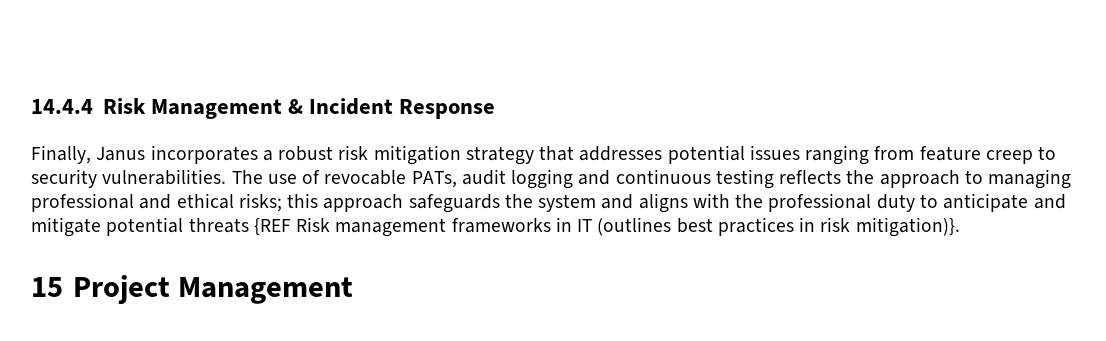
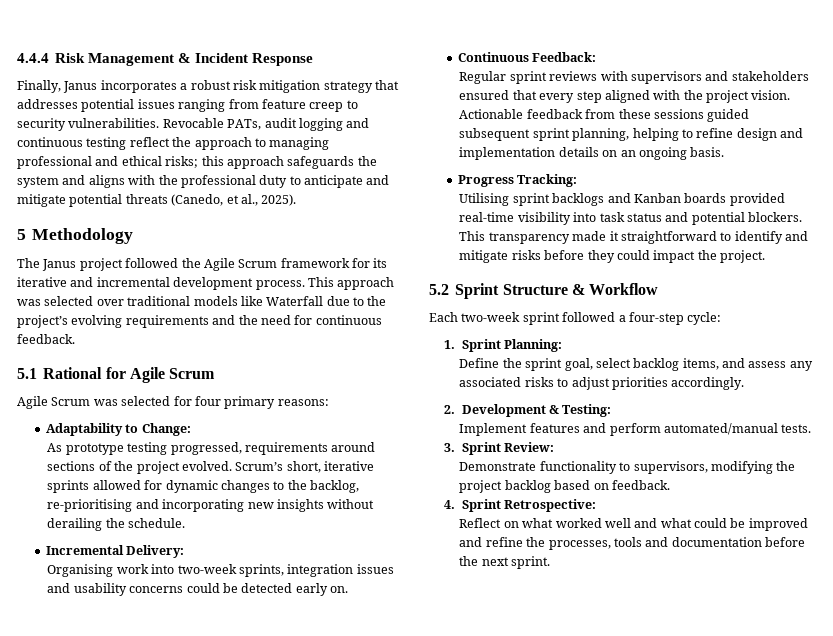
- 14.4.4 Risk Management & Incident Response
+ 4.4.4 Risk Management & Incident Response
- The use of revocable PATs, audit logging and continuous testing reflects the approach to managing professional and ethical risks; this approach safeguards the system and aligns with the professional duty to anticipate and mitigate potential threats {REF Risk management frameworks in IT (outlines best practices in risk mitigation)}.
- 15 Project Management
+ Revocable PATs, audit logging and continuous testing reflect the approach to managing professional and ethical risks; this approach safeguards the system and aligns with the professional duty to anticipate and mitigate potential threats (Canedo, et al., 2025).
+ 5 Methodology
+ The Janus project followed the Agile Scrum framework for its iterative and incremental development process. This approach was selected over traditional models like Waterfall due to the project’s evolving requirements and the need for continuous feedback.
+ 5.1 Rational for Agile Scrum
+ Agile Scrum was selected for four primary reasons:
+ Adaptability to Change:
+ As prototype testing progressed, requirements around sections of the project evolved. Scrum’s short, iterative sprints allowed for dynamic changes to the backlog, re-prioritising and incorporating new insights without derailing the schedule.
+ Incremental Delivery:
+ Organising work into two‑week sprints, integration issues and usability concerns could be detected early on.
+ Continuous Feedback:
+ Regular sprint reviews with supervisors and stakeholders ensured that every step aligned with the project vision. Actionable feedback from these sessions guided subsequent sprint planning, helping to refine design and implementation details on an ongoing basis.
+ Progress Tracking:
+ Utilising sprint backlogs and Kanban boards provided real‑time visibility into task status and potential blockers. This transparency made it straightforward to identify and mitigate risks before they could impact the project.
+ 5.2 Sprint Structure & Workflow
+ Each two-week sprint followed a four-step cycle:
+ 1. Sprint Planning:
+ Define the sprint goal, select backlog items, and assess any associated risks to adjust priorities accordingly.
+ 2. Development & Testing:
+ Implement features and perform automated/manual tests.
+ 3. Sprint Review:
+ Demonstrate functionality to supervisors, modifying the project backlog based on feedback.
+ 4. Sprint Retrospective:
+ Reflect on what worked well and what could be improved and refine the processes, tools and documentation before the next sprint.

